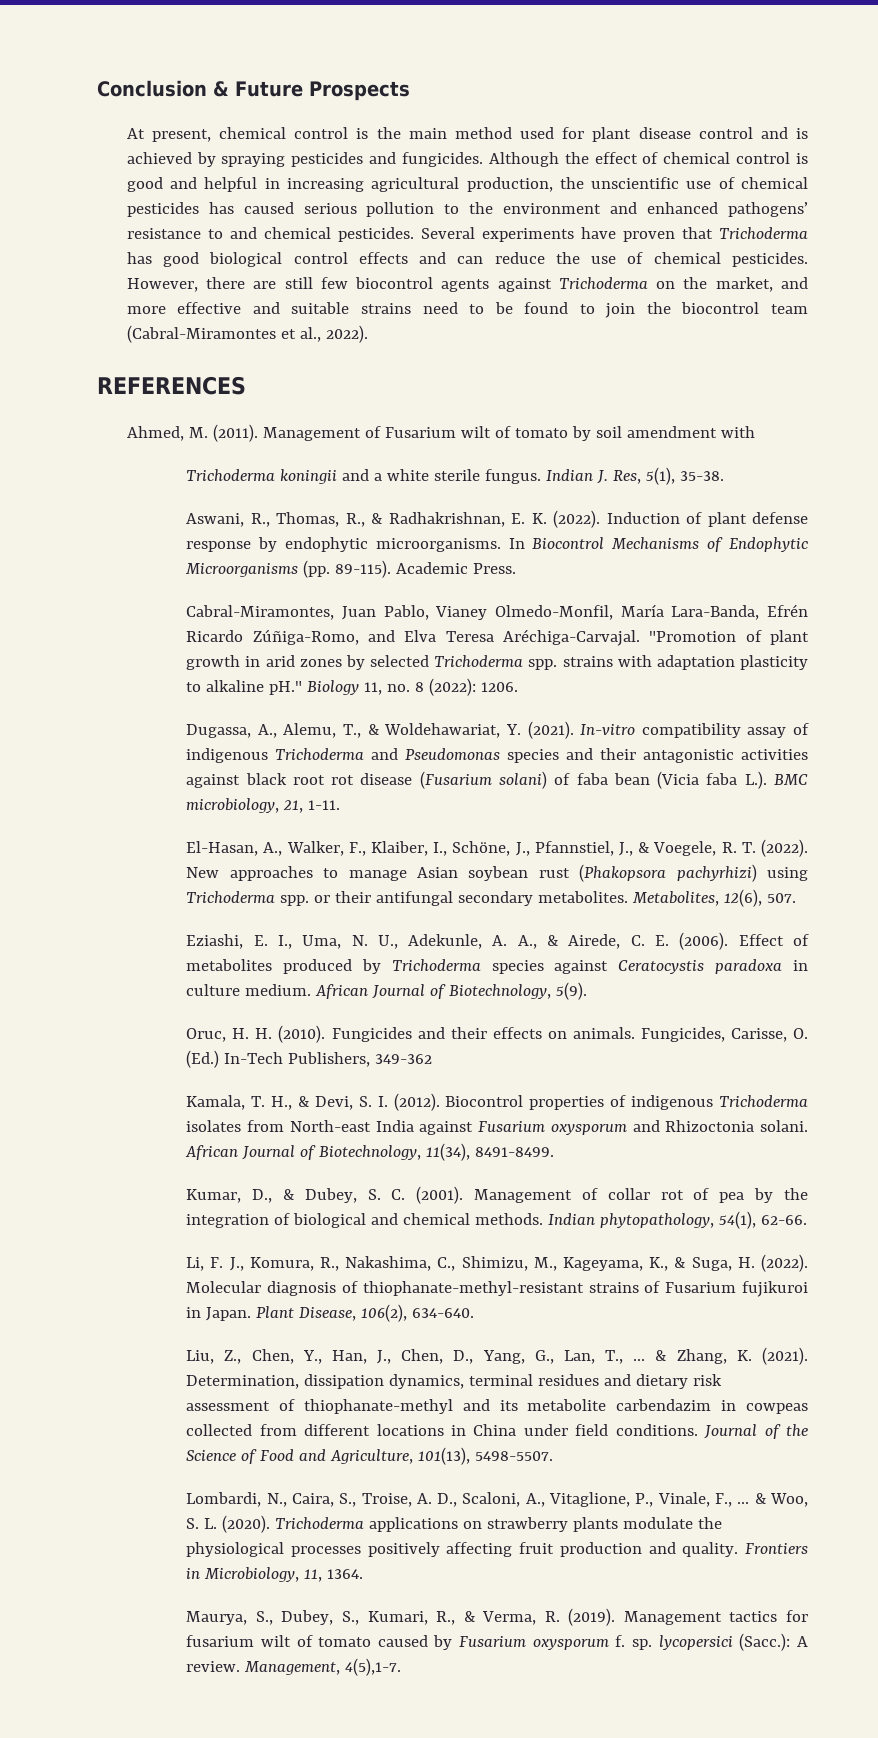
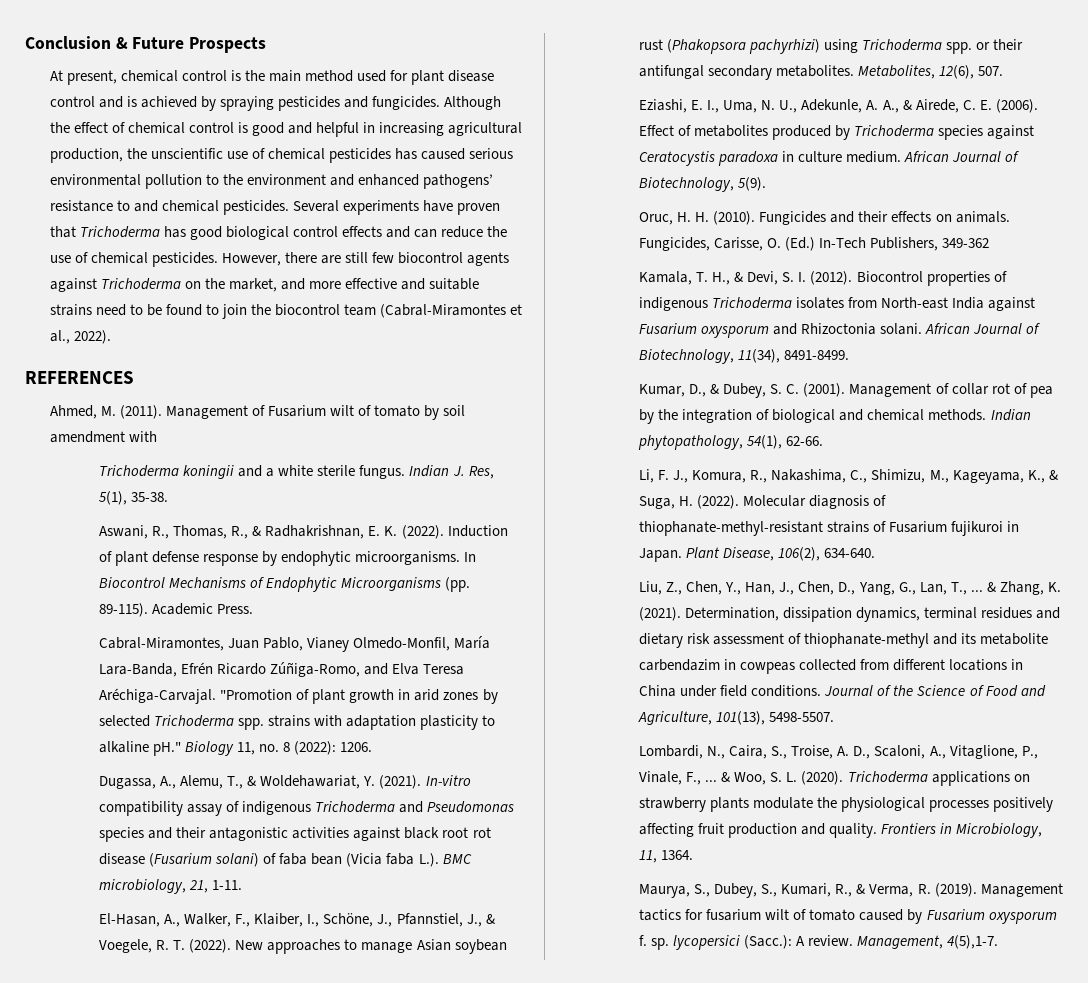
- Although the effect of chemical control is good and helpful in increasing agricultural production, the unscientific use of chemical pesticides has caused serious pollution to the environment and enhanced pathogens’ resistance to and chemical pesticides.
+ Although the effect of chemical control is good and helpful in increasing agricultural production, the unscientific use of chemical pesticides has caused serious environmental pollution to the environment and enhanced pathogens’ resistance to and chemical pesticides.

